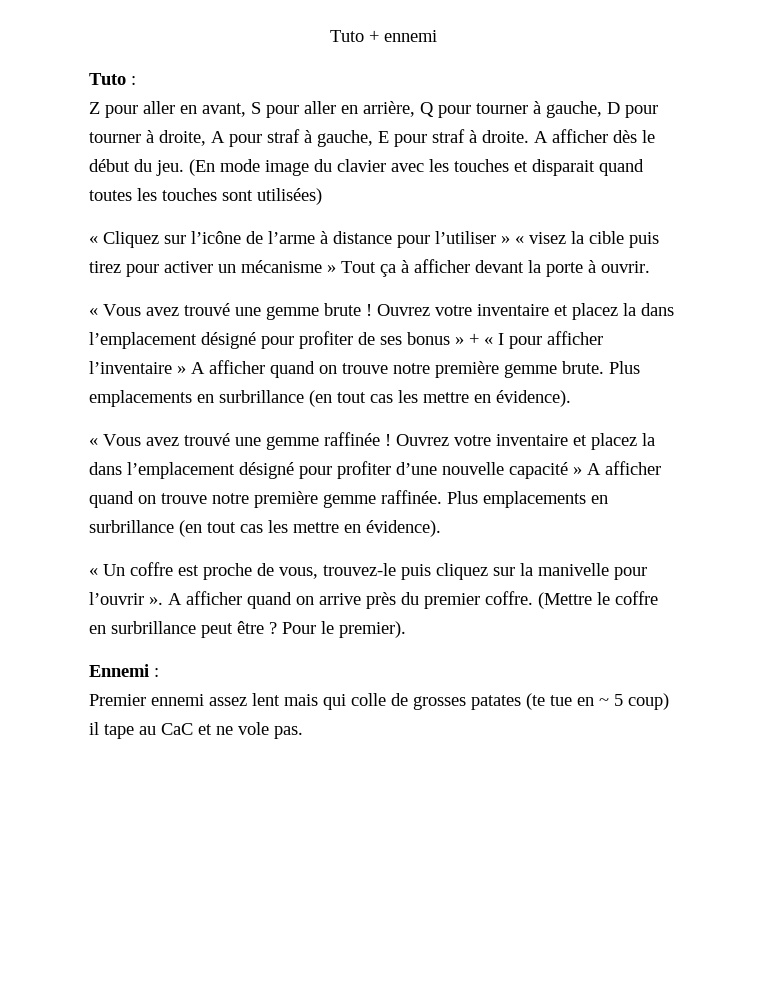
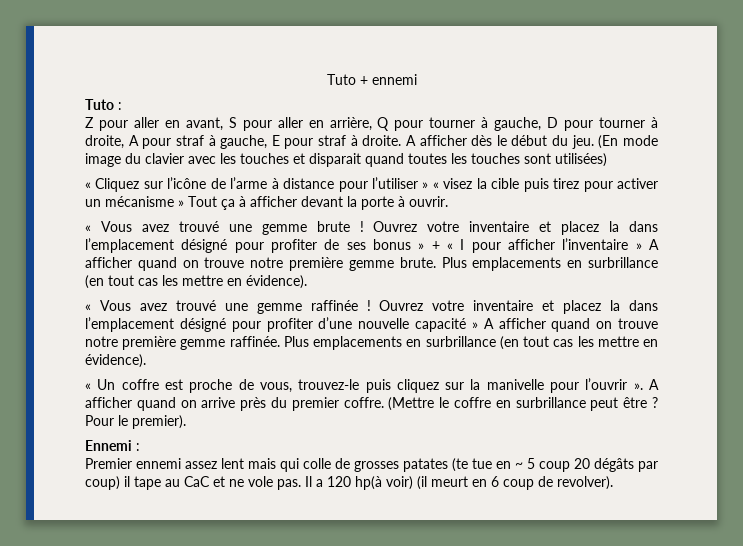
- Premier ennemi assez lent mais qui colle de grosses patates (te tue en ~ 5 coup) il tape au CaC et ne vole pas.
+ Premier ennemi assez lent mais qui colle de grosses patates (te tue en ~ 5 coup 20 dégâts par coup) il tape au CaC et ne vole pas.
+ Il a 120 hp(à voir) (il meurt en 6 coup de revolver).

